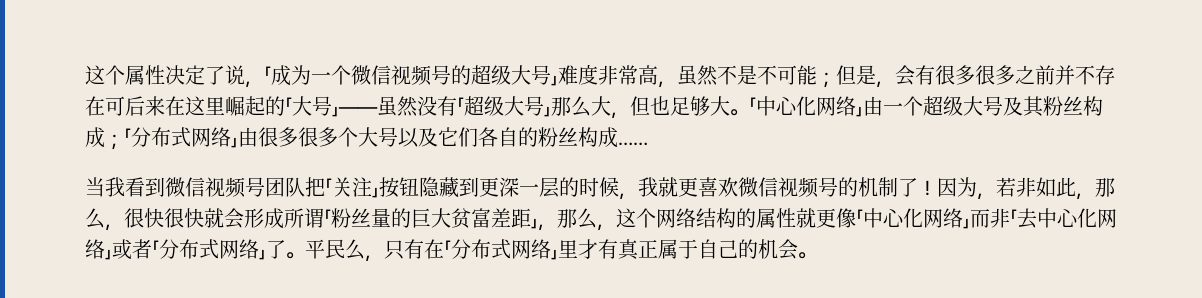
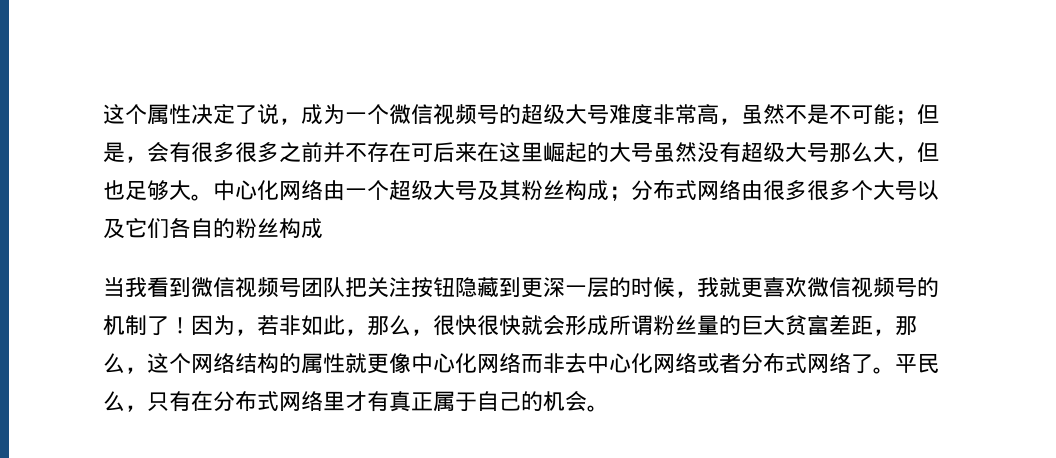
- 这个属性决定了说，「成为一个微信视频号的超级大号」难度非常高，虽然不是不可能；但是，会有很多很多之前并不存在可后来在这里崛起的「大号」——虽然没有「超级大号」那么大，但也足够大。
+ 这个属性决定了说，成为一个微信视频号的超级大号难度非常高，虽然不是不可能；但是，会有很多很多之前并不存在可后来在这里崛起的大号虽然没有超级大号那么大，但也足够大。
- 「中心化网络」由一个超级大号及其粉丝构成；「分布式网络」由很多很多个大号以及它们各自的粉丝构成……
+ 中心化网络由一个超级大号及其粉丝构成；分布式网络由很多很多个大号以及它们各自的粉丝构成
- 当我看到微信视频号团队把「关注」按钮隐藏到更深一层的时候，我就更喜欢微信视频号的机制了！
+ 当我看到微信视频号团队把关注按钮隐藏到更深一层的时候，我就更喜欢微信视频号的机制了！
- 因为，若非如此，那么，很快很快就会形成所谓「粉丝量的巨大贫富差距」，那么，这个网络结构的属性就更像「中心化网络」而非「去中心化网络」或者「分布式网络」了。
+ 因为，若非如此，那么，很快很快就会形成所谓粉丝量的巨大贫富差距，那么，这个网络结构的属性就更像中心化网络而非去中心化网络或者分布式网络了。
- 平民么，只有在「分布式网络」里才有真正属于自己的机会。
+ 平民么，只有在分布式网络里才有真正属于自己的机会。

